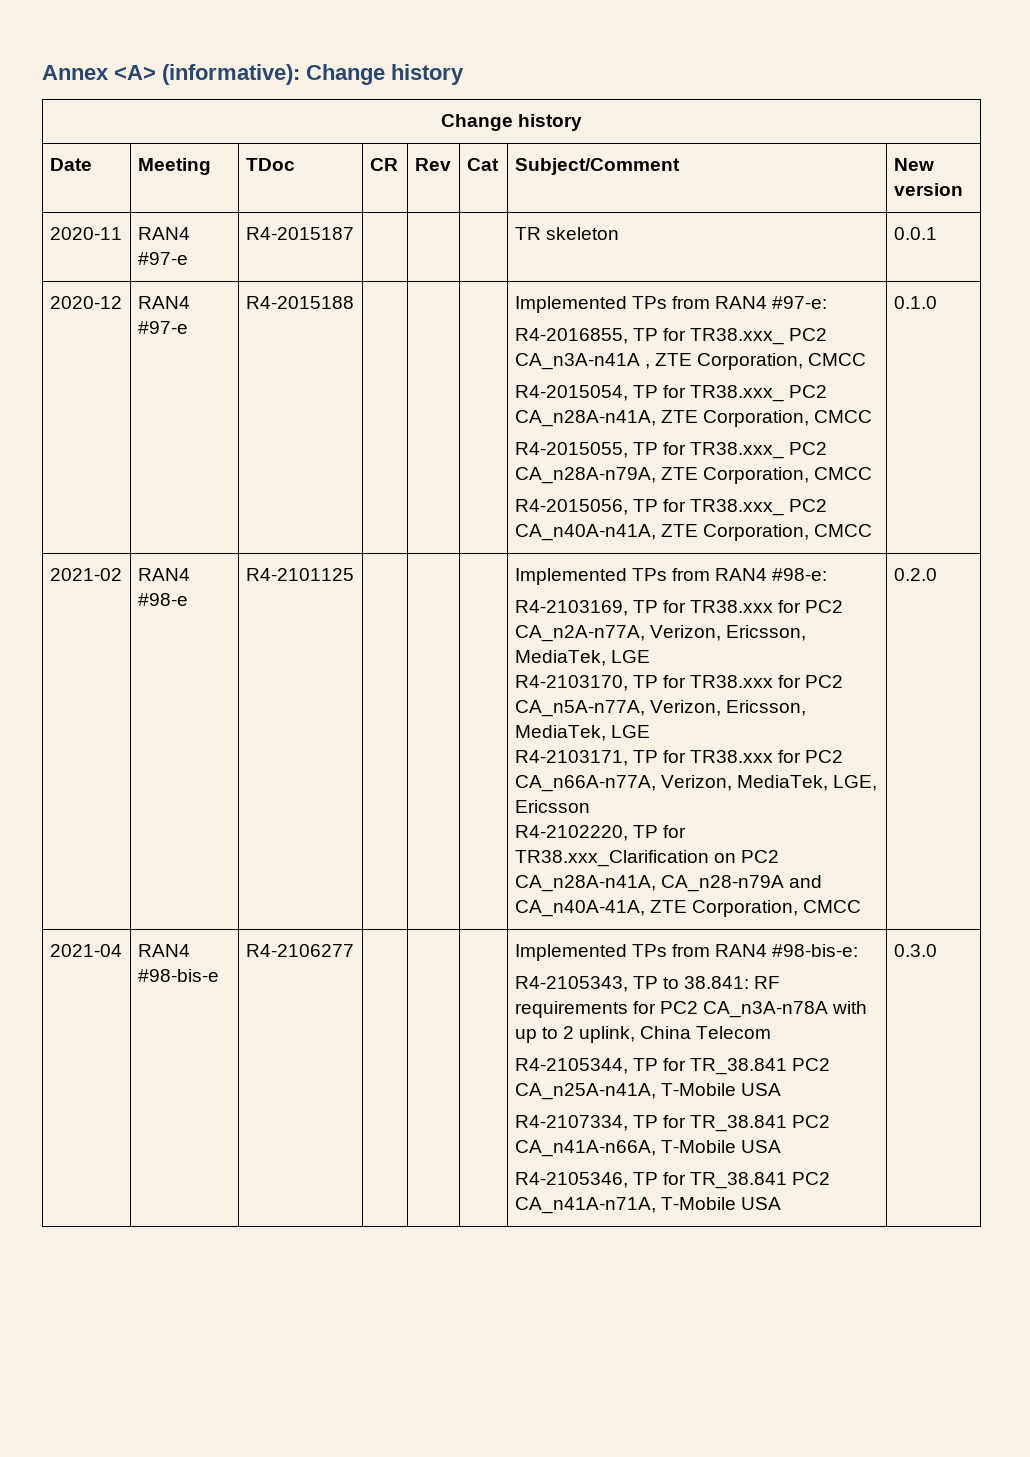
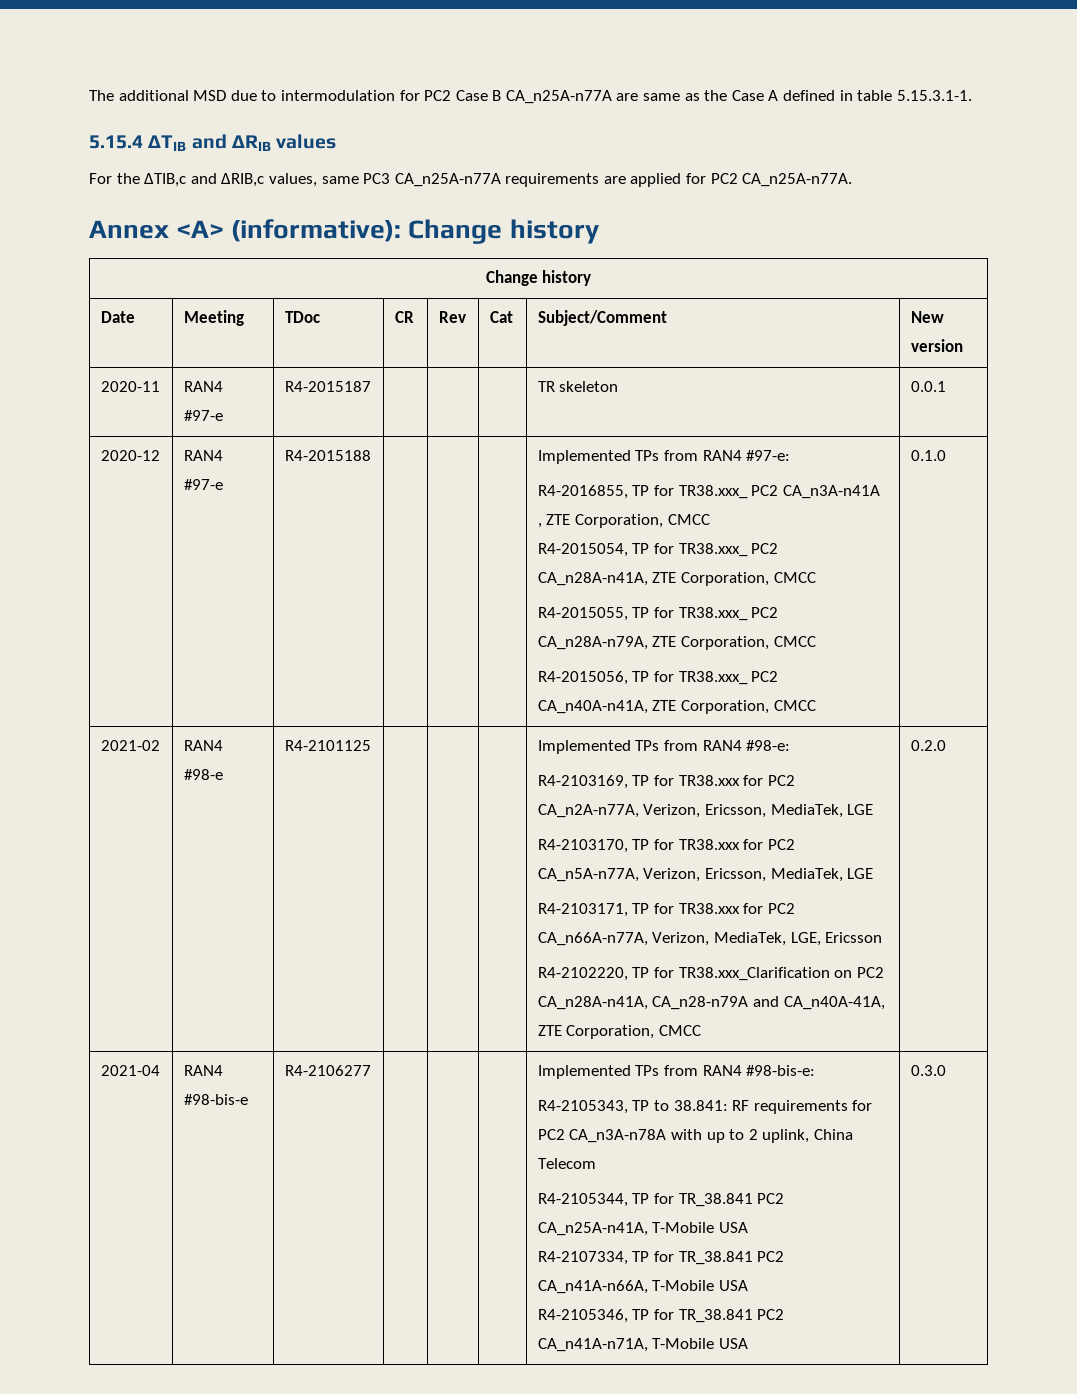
+ The additional MSD due to intermodulation for PC2 Case B CA_n25A-n77A are same as the Case A defined in table 5.15.3.1-1.
+ 5.15.4 ∆TIB and ∆RIB values
+ For the ∆TIB,c and ∆RIB,c values, same PC3 CA_n25A-n77A requirements are applied for PC2 CA_n25A-n77A.

